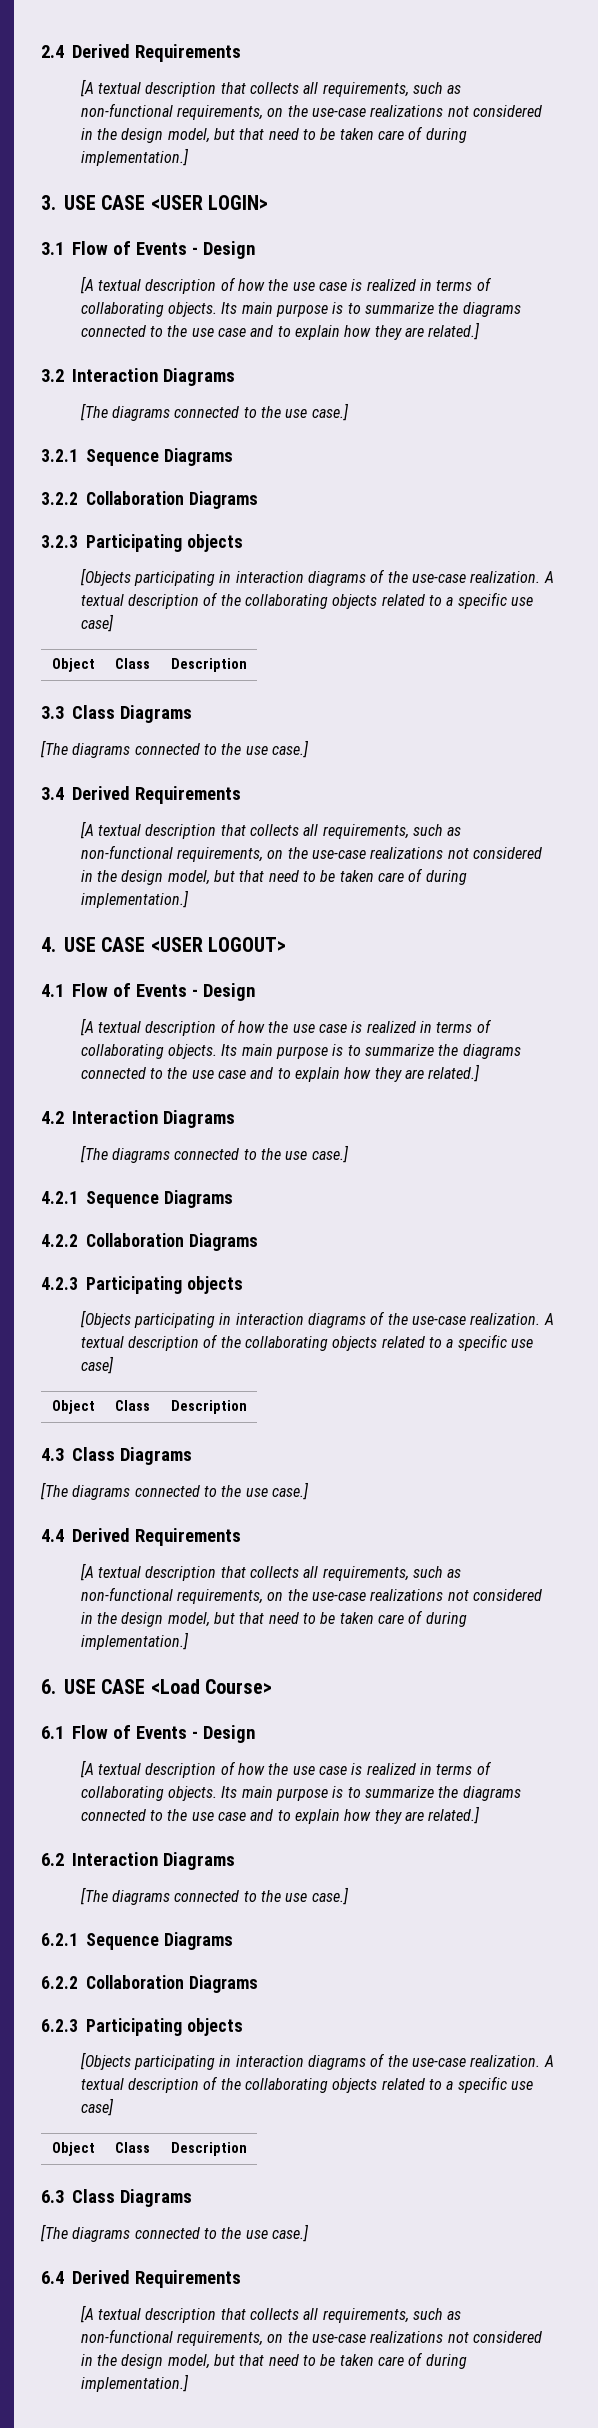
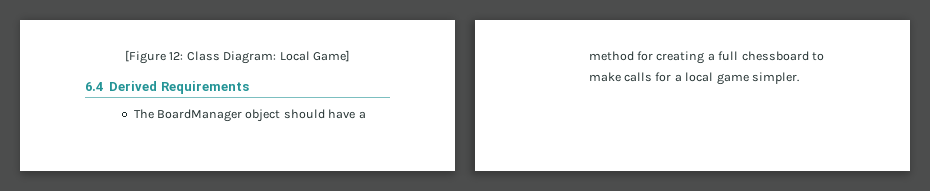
- 2.4 Derived Requirements
- [A textual description that collects all requirements, such as non-functional requirements, on the use-case realizations not considered in the design model, but that need to be taken care of during implementation.]
- 3. USE CASE <USER LOGIN>
- 3.1 Flow of Events - Design
- [A textual description of how the use case is realized in terms of collaborating objects. Its main purpose is to summarize the diagrams connected to the use case and to explain how they are related.]
- 3.2 Interaction Diagrams
- [The diagrams connected to the use case.]
- 3.2.1 Sequence Diagrams
- 3.2.2 Collaboration Diagrams
- 3.2.3 Participating objects
- [Objects participating in interaction diagrams of the use-case realization. A textual description of the collaborating objects related to a specific use case]
- Object | Class | Description
- 3.3 Class Diagrams
- [The diagrams connected to the use case.]
- 3.4 Derived Requirements
- [A textual description that collects all requirements, such as non-functional requirements, on the use-case realizations not considered in the design model, but that need to be taken care of during implementation.]
- 4. USE CASE <USER LOGOUT>
- 4.1 Flow of Events - Design
- [A textual description of how the use case is realized in terms of collaborating objects. Its main purpose is to summarize the diagrams connected to the use case and to explain how they are related.]
- 4.2 Interaction Diagrams
- [The diagrams connected to the use case.]
- 4.2.1 Sequence Diagrams
- 4.2.2 Collaboration Diagrams
- 4.2.3 Participating objects
- [Objects participating in interaction diagrams of the use-case realization. A textual description of the collaborating objects related to a specific use case]
- Object | Class | Description
- 4.3 Class Diagrams
- [The diagrams connected to the use case.]
- 4.4 Derived Requirements
- [A textual description that collects all requirements, such as non-functional requirements, on the use-case realizations not considered in the design model, but that need to be taken care of during implementation.]
- 6. USE CASE <Load Course>
- 6.1 Flow of Events - Design
- [A textual description of how the use case is realized in terms of collaborating objects. Its main purpose is to summarize the diagrams connected to the use case and to explain how they are related.]
- 6.2 Interaction Diagrams
- [The diagrams connected to the use case.]
- 6.2.1 Sequence Diagrams
- 6.2.2 Collaboration Diagrams
- 6.2.3 Participating objects
- [Objects participating in interaction diagrams of the use-case realization. A textual description of the collaborating objects related to a specific use case]
- Object | Class | Description
- 6.3 Class Diagrams
- [The diagrams connected to the use case.]
+ [Figure 12: Class Diagram: Local Game]
  6.4 Derived Requirements
- [A textual description that collects all requirements, such as non-functional requirements, on the use-case realizations not considered in the design model, but that need to be taken care of during implementation.]
+ The BoardManager object should have a method for creating a full chessboard to make calls for a local game simpler.

